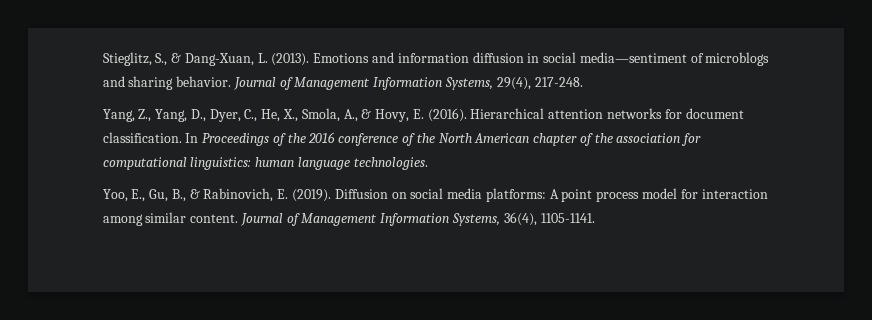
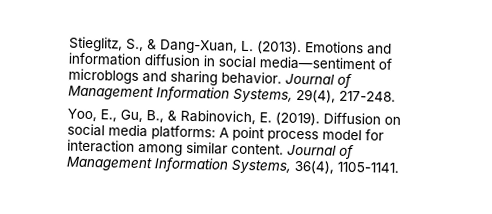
- Yang, Z., Yang, D., Dyer, C., He, X., Smola, A., & Hovy, E. (2016). Hierarchical attention networks for document classification. In Proceedings of the 2016 conference of the North American chapter of the association for computational linguistics: human language technologies.

